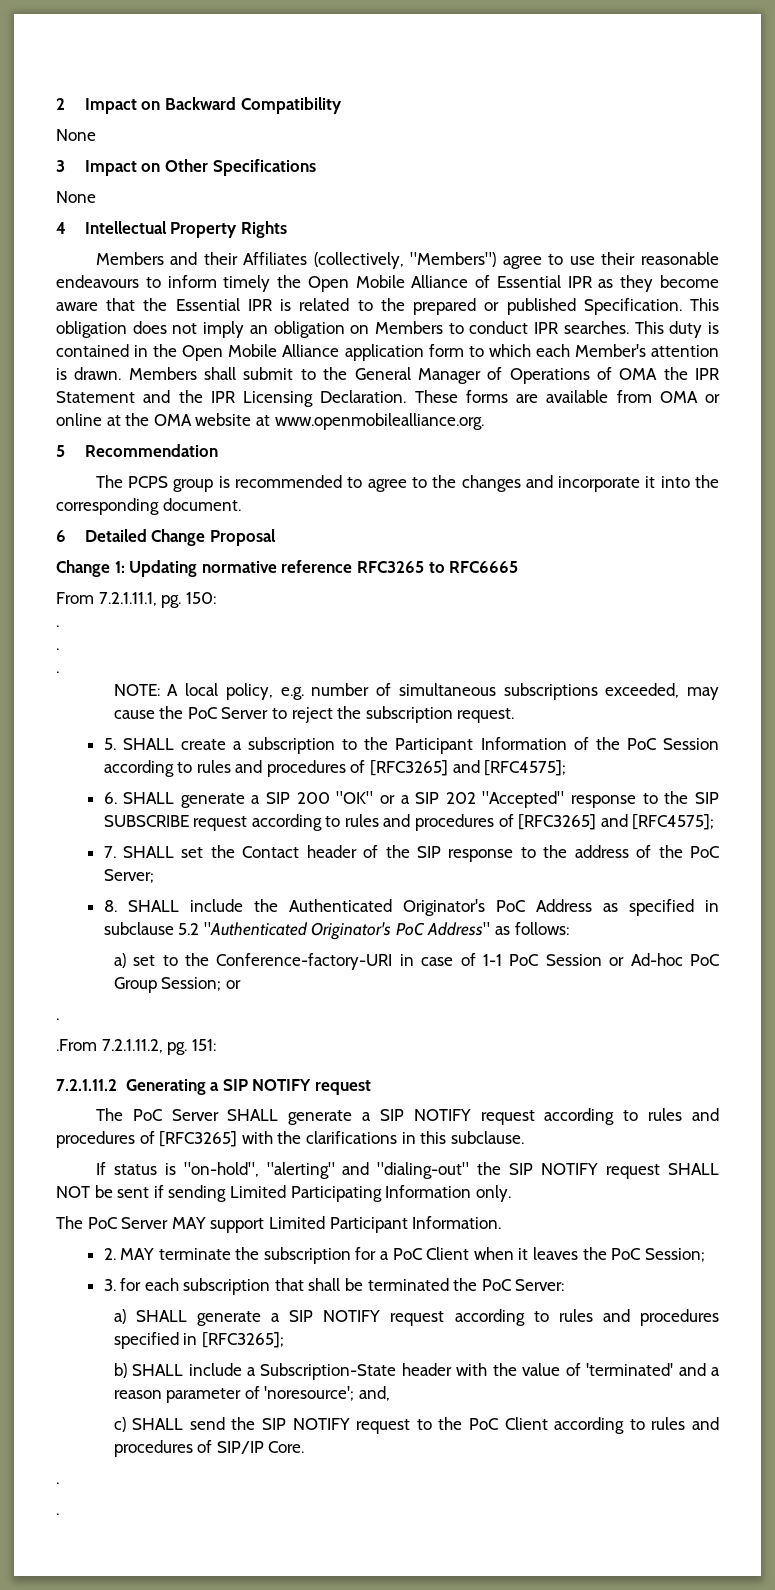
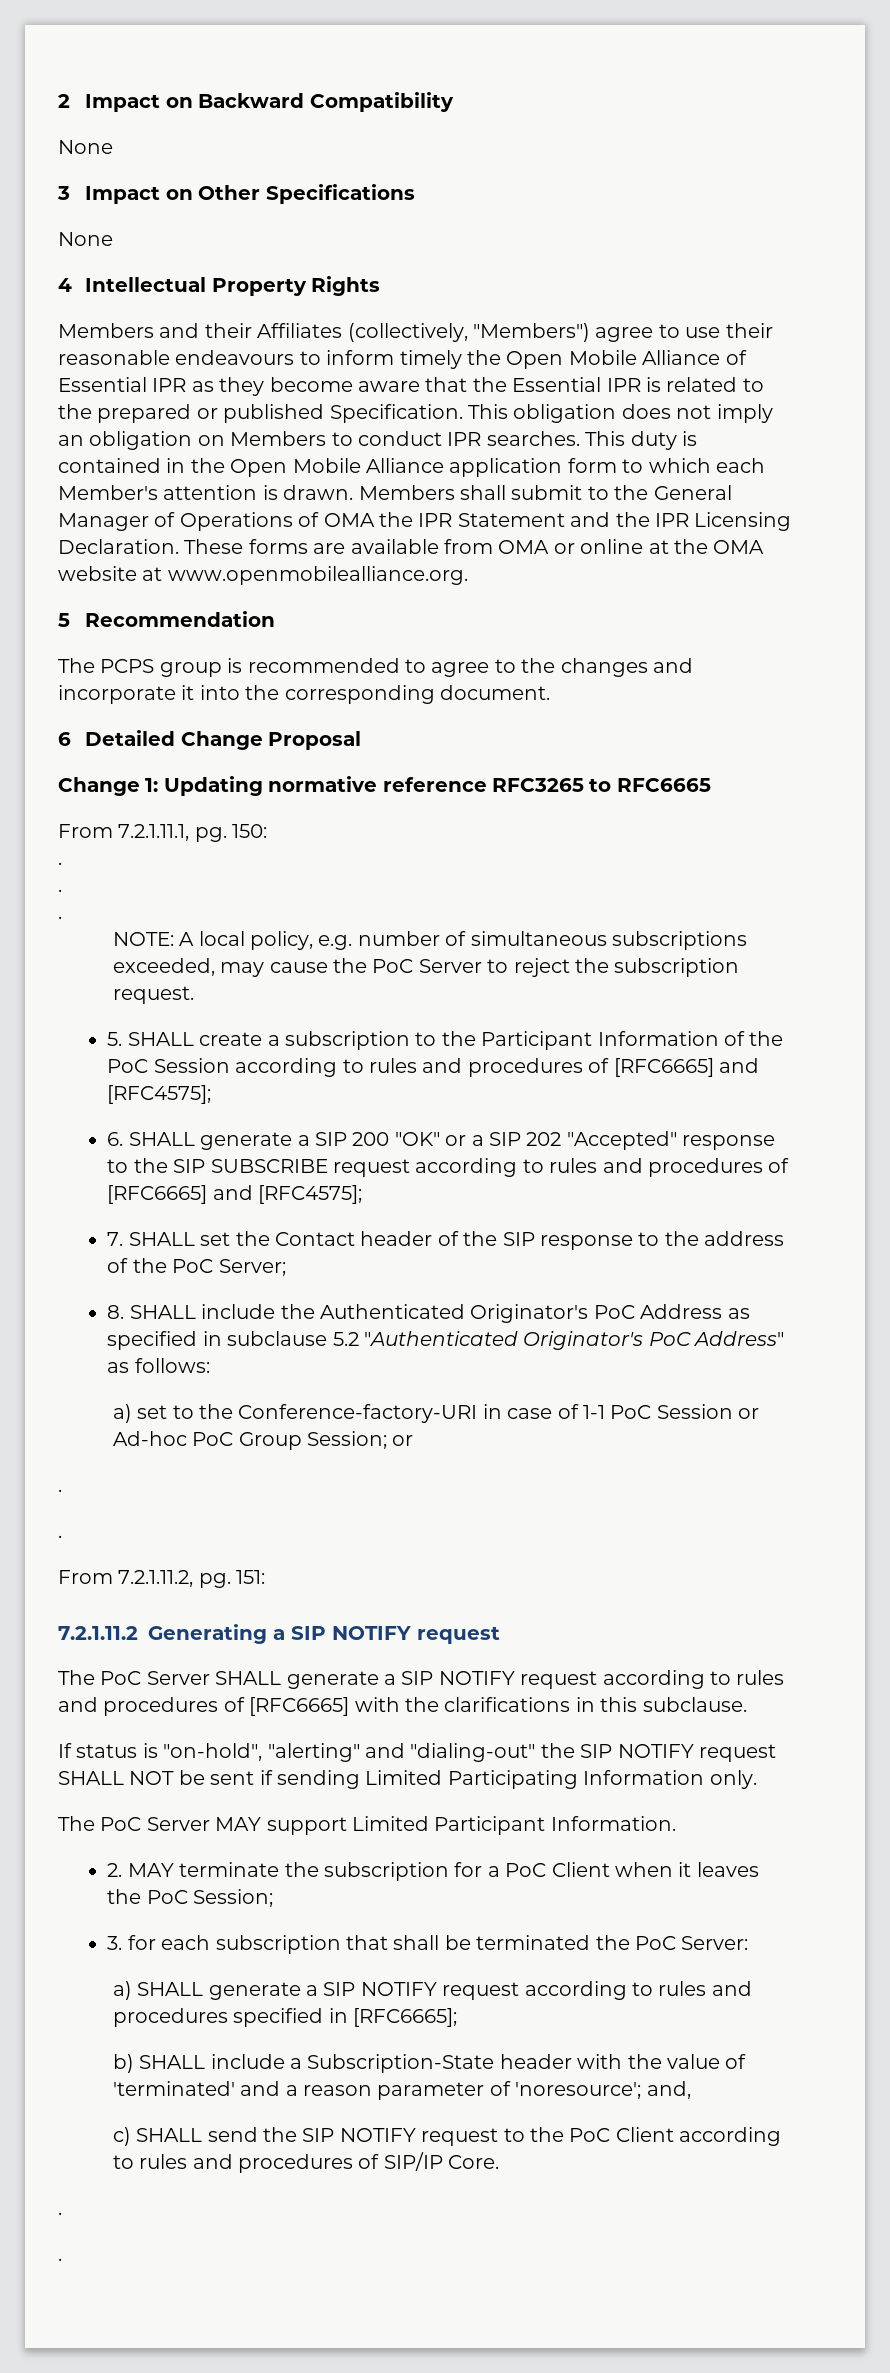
- 5. SHALL create a subscription to the Participant Information of the PoC Session according to rules and procedures of [RFC3265] and [RFC4575];
+ 5. SHALL create a subscription to the Participant Information of the PoC Session according to rules and procedures of [RFC6665] and [RFC4575];
- 6. SHALL generate a SIP 200 "OK" or a SIP 202 "Accepted" response to the SIP SUBSCRIBE request according to rules and procedures of [RFC3265] and [RFC4575];
+ 6. SHALL generate a SIP 200 "OK" or a SIP 202 "Accepted" response to the SIP SUBSCRIBE request according to rules and procedures of [RFC6665] and [RFC4575];
  a) set to the Conference-factory-URI in case of 1-1 PoC Session or Ad-hoc PoC Group Session; or
  .
- .From 7.2.1.11.2, pg.
+ .
+ From 7.2.1.11.2, pg.
- The PoC Server SHALL generate a SIP NOTIFY request according to rules and procedures of [RFC3265] with the clarifications in this subclause.
+ The PoC Server SHALL generate a SIP NOTIFY request according to rules and procedures of [RFC6665] with the clarifications in this subclause.
- a) SHALL generate a SIP NOTIFY request according to rules and procedures specified in [RFC3265];
+ a) SHALL generate a SIP NOTIFY request according to rules and procedures specified in [RFC6665];

